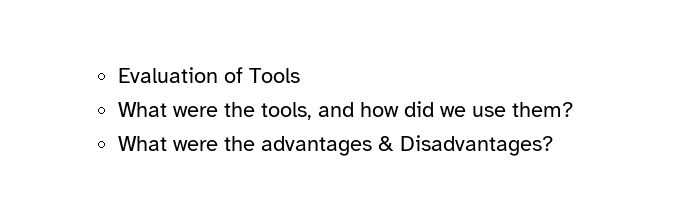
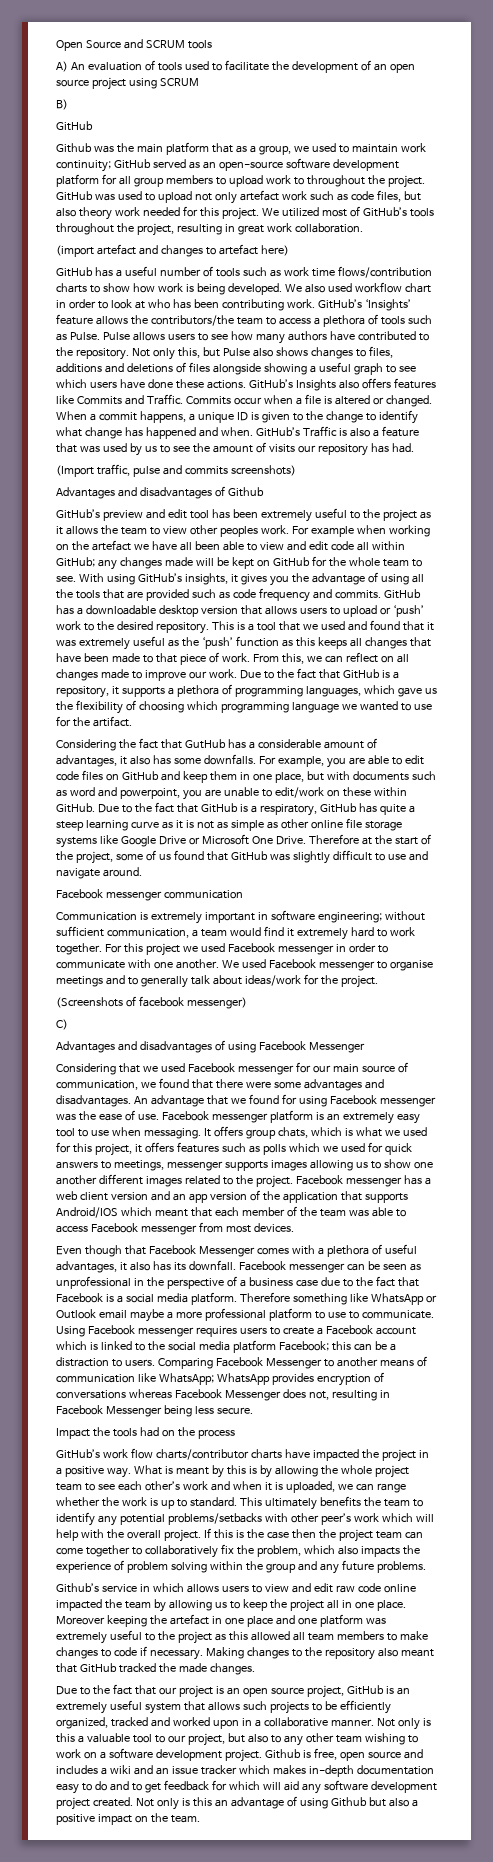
- Evaluation of Tools
- What were the tools, and how did we use them?
- What were the advantages & Disadvantages?
+ Open Source and SCRUM tools
+ A) An evaluation of tools used to facilitate the development of an open source project using SCRUM
+ B)
+ GitHub
+ Github was the main platform that as a group, we used to maintain work continuity; GitHub served as an open-source software development platform for all group members to upload work to throughout the project. GitHub was used to upload not only artefact work such as code files, but also theory work needed for this project. We utilized most of GitHub’s tools throughout the project, resulting in great work collaboration.
+ (import artefact and changes to artefact here)
+ GitHub has a useful number of tools such as work time flows/contribution charts to show how work is being developed. We also used workflow chart in order to look at who has been contributing work. GitHub’s ‘Insights’ feature allows the contributors/the team to access a plethora of tools such as Pulse. Pulse allows users to see how many authors have contributed to the repository. Not only this, but Pulse also shows changes to files, additions and deletions of files alongside showing a useful graph to see which users have done these actions. GitHub’s Insights also offers features like Commits and Traffic. Commits occur when a file is altered or changed. When a commit happens, a unique ID is given to the change to identify what change has happened and when. GitHub’s Traffic is also a feature that was used by us to see the amount of visits our repository has had.
+ (Import traffic, pulse and commits screenshots)
+ Advantages and disadvantages of Github
+ GitHub’s preview and edit tool has been extremely useful to the project as it allows the team to view other peoples work. For example when working on the artefact we have all been able to view and edit code all within GitHub; any changes made will be kept on GitHub for the whole team to see. With using GitHub’s insights, it gives you the advantage of using all the tools that are provided such as code frequency and commits. GitHub has a downloadable desktop version that allows users to upload or ‘push’ work to the desired repository. This is a tool that we used and found that it was extremely useful as the ‘push’ function as this keeps all changes that have been made to that piece of work. From this, we can reflect on all changes made to improve our work. Due to the fact that GitHub is a repository, it supports a plethora of programming languages, which gave us the flexibility of choosing which programming language we wanted to use for the artifact.
+ Considering the fact that GutHub has a considerable amount of advantages, it also has some downfalls. For example, you are able to edit code files on GitHub and keep them in one place, but with documents such as word and powerpoint, you are unable to edit/work on these within GitHub. Due to the fact that GitHub is a respiratory, GitHub has quite a steep learning curve as it is not as simple as other online file storage systems like Google Drive or Microsoft One Drive. Therefore at the start of the project, some of us found that GitHub was slightly difficult to use and navigate around.
+ Facebook messenger communication
+ Communication is extremely important in software engineering; without sufficient communication, a team would find it extremely hard to work together. For this project we used Facebook messenger in order to communicate with one another. We used Facebook messenger to organise meetings and to generally talk about ideas/work for the project.
+ (Screenshots of facebook messenger)
+ C)
+ Advantages and disadvantages of using Facebook Messenger
+ Considering that we used Facebook messenger for our main source of communication, we found that there were some advantages and disadvantages. An advantage that we found for using Facebook messenger was the ease of use. Facebook messenger platform is an extremely easy tool to use when messaging. It offers group chats, which is what we used for this project, it offers features such as polls which we used for quick answers to meetings, messenger supports images allowing us to show one another different images related to the project. Facebook messenger has a web client version and an app version of the application that supports Android/IOS which meant that each member of the team was able to access Facebook messenger from most devices.
+ Even though that Facebook Messenger comes with a plethora of useful advantages, it also has its downfall. Facebook messenger can be seen as unprofessional in the perspective of a business case due to the fact that Facebook is a social media platform. Therefore something like WhatsApp or Outlook email maybe a more professional platform to use to communicate. Using Facebook messenger requires users to create a Facebook account which is linked to the social media platform Facebook; this can be a distraction to users. Comparing Facebook Messenger to another means of communication like WhatsApp; WhatsApp provides encryption of conversations whereas Facebook Messenger does not, resulting in Facebook Messenger being less secure.
+ Impact the tools had on the process
+ GitHub’s work flow charts/contributor charts have impacted the project in a positive way. What is meant by this is by allowing the whole project team to see each other’s work and when it is uploaded, we can range whether the work is up to standard. This ultimately benefits the team to identify any potential problems/setbacks with other peer’s work which will help with the overall project. If this is the case then the project team can come together to collaboratively fix the problem, which also impacts the experience of problem solving within the group and any future problems.
+ Github’s service in which allows users to view and edit raw code online impacted the team by allowing us to keep the project all in one place. Moreover keeping the artefact in one place and one platform was extremely useful to the project as this allowed all team members to make changes to code if necessary. Making changes to the repository also meant that GitHub tracked the made changes.
+ Due to the fact that our project is an open source project, GitHub is an extremely useful system that allows such projects to be efficiently organized, tracked and worked upon in a collaborative manner. Not only is this a valuable tool to our project, but also to any other team wishing to work on a software development project. Github is free, open source and includes a wiki and an issue tracker which makes in-depth documentation easy to do and to get feedback for which will aid any software development project created. Not only is this an advantage of using Github but also a positive impact on the team.

